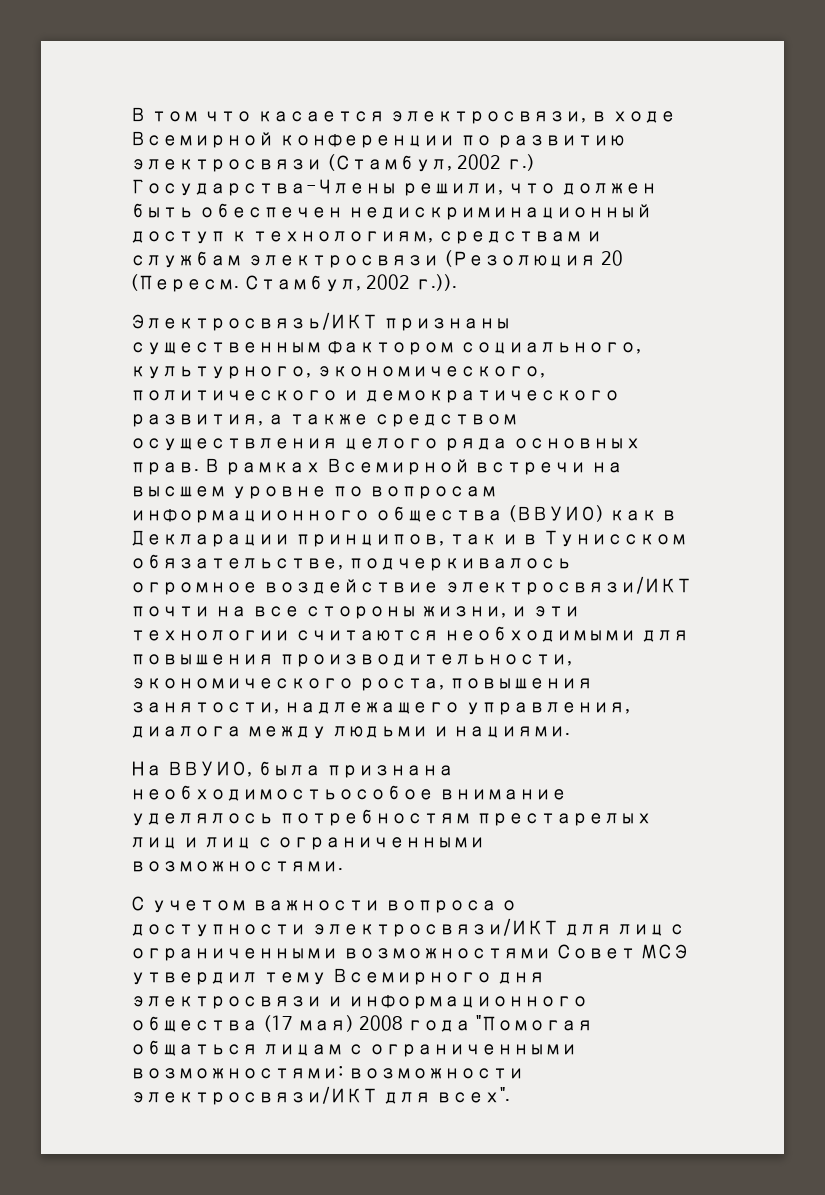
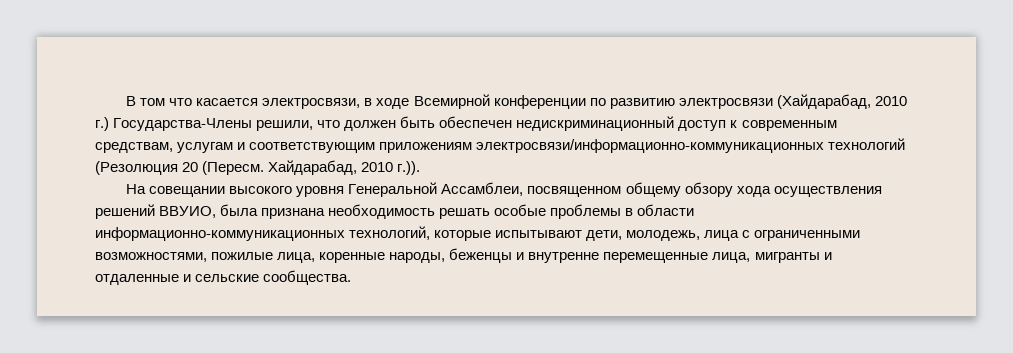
- В том что касается электросвязи, в ходе Всемирной конференции по развитию электросвязи (Стамбул, 2002 г.) Государства-Члены решили, что должен быть обеспечен недискриминационный доступ к технологиям, средствам и службам электросвязи (Резолюция 20 (Пересм.
+ В том что касается электросвязи, в ходе Всемирной конференции по развитию электросвязи (Хайдарабад, 2010 г.) Государства-Члены решили, что должен быть обеспечен недискриминационный доступ к современным средствам, услугам и соответствующим приложениям электросвязи/информационно-коммуникационных технологий (Резолюция 20 (Пересм.
- Стамбул, 2002 г.)).
+ Хайдарабад, 2010 г.)).
- Электросвязь/ИКТ признаны существенным фактором социального, культурного, экономического, политического и демократического развития, а также средством осуществления целого ряда основных прав. В рамках Всемирной встречи на высшем уровне по вопросам информационного общества (ВВУИО) как в Декларации принципов, так и в Тунисском обязательстве, подчеркивалось огромное воздействие электросвязи/ИКТ почти на все стороны жизни, и эти технологии считаются необходимыми для повышения производительности, экономического роста, повышения занятости, надлежащего управления, диалога между людьми и нациями.
- На ВВУИО, была признана необходимостьособое внимание уделялось потребностям престарелых лиц и лиц с ограниченными возможностями.
- С учетом важности вопроса о доступности электросвязи/ИКТ для лиц с ограниченными возможностями Совет МСЭ утвердил тему Всемирного дня электросвязи и информационного общества (17 мая) 2008 года "Помогая общаться лицам с ограниченными возможностями: возможности электросвязи/ИКТ для всех".
+ На совещании высокого уровня Генеральной Ассамблеи, посвященном общему обзору хода осуществления решений ВВУИО, была признана необходимость решать особые проблемы в области информационно-коммуникационных технологий, которые испытывают дети, молодежь, лица с ограниченными возможностями, пожилые лица, коренные народы, беженцы и внутренне перемещенные лица, мигранты и отдаленные и сельские сообщества.

